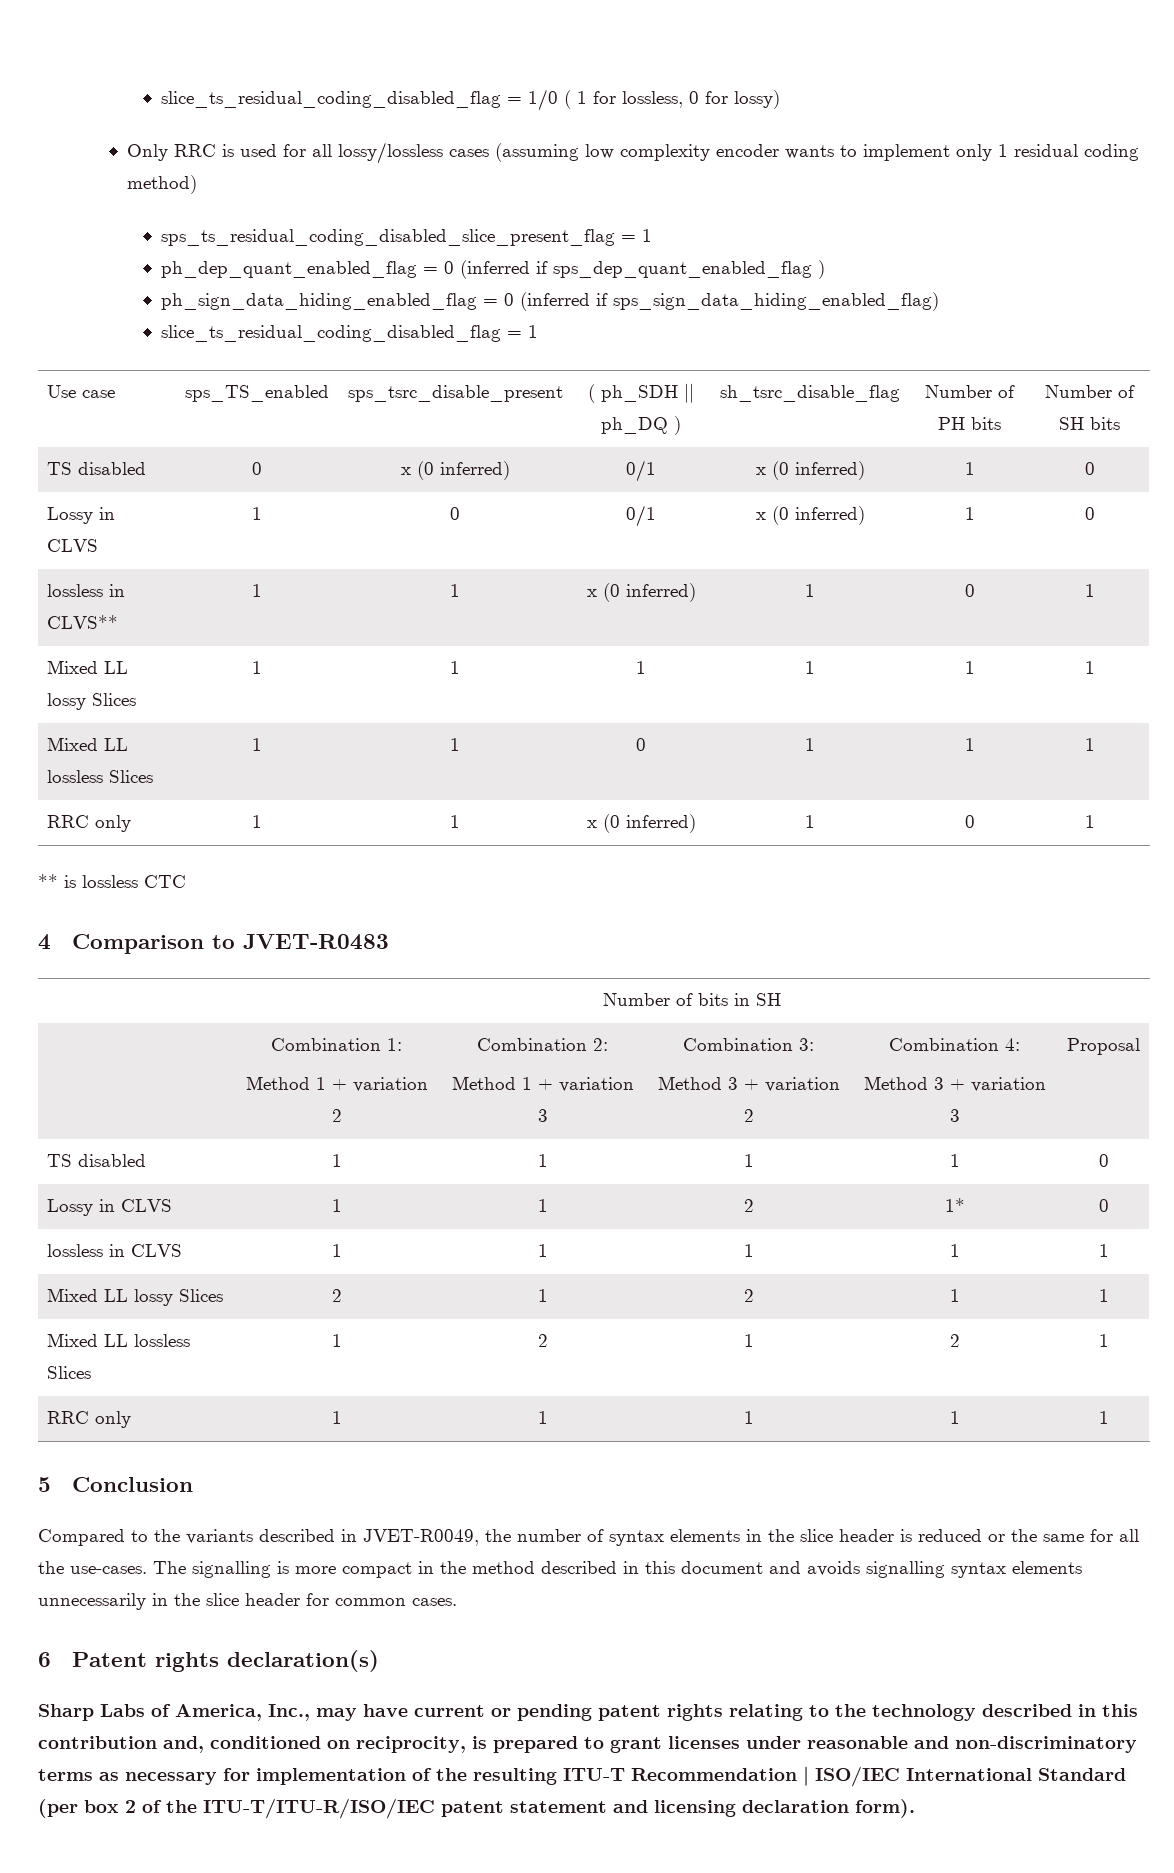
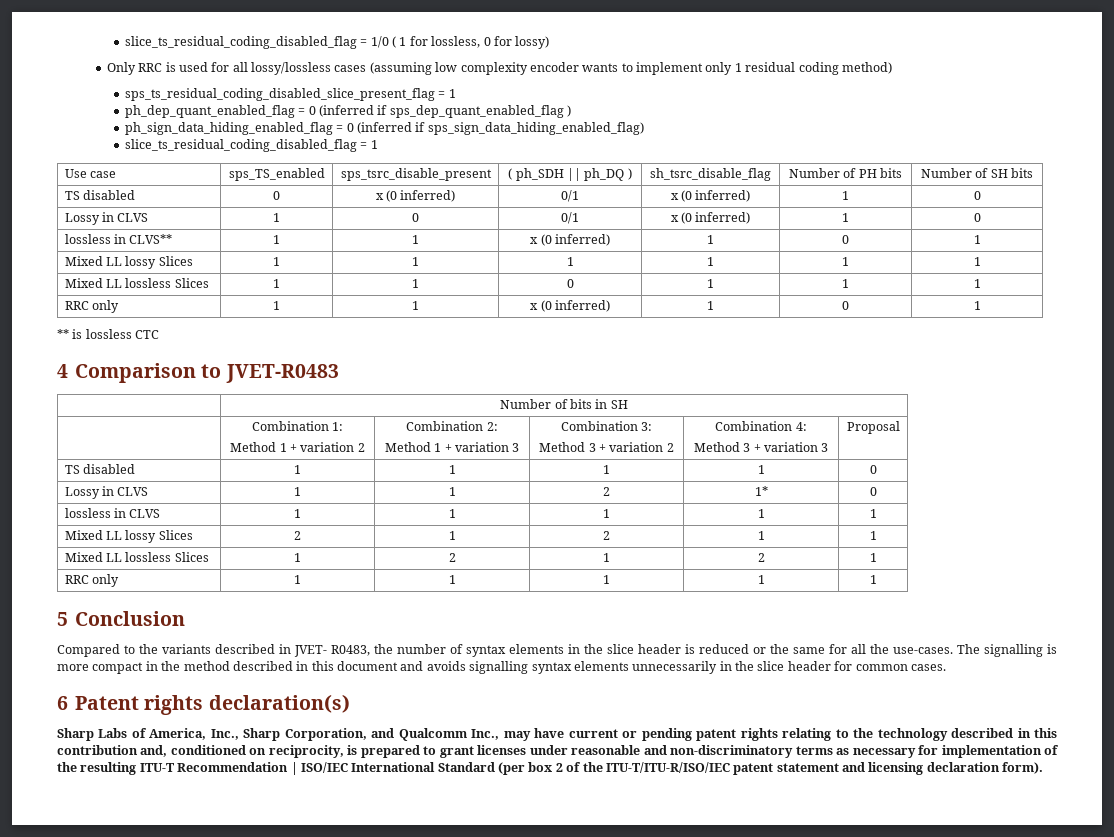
- Compared to the variants described in JVET-R0049, the number of syntax elements in the slice header is reduced or the same for all the use-cases.
+ Compared to the variants described in JVET- R0483, the number of syntax elements in the slice header is reduced or the same for all the use-cases.
- Sharp Labs of America, Inc., may have current or pending patent rights relating to the technology described in this contribution and, conditioned on reciprocity, is prepared to grant licenses under reasonable and non-discriminatory terms as necessary for implementation of the resulting ITU-T Recommendation | ISO/IEC International Standard (per box 2 of the ITU-T/ITU-R/ISO/IEC patent statement and licensing declaration form).
+ Sharp Labs of America, Inc., Sharp Corporation, and Qualcomm Inc., may have current or pending patent rights relating to the technology described in this contribution and, conditioned on reciprocity, is prepared to grant licenses under reasonable and non-discriminatory terms as necessary for implementation of the resulting ITU-T Recommendation | ISO/IEC International Standard (per box 2 of the ITU-T/ITU-R/ISO/IEC patent statement and licensing declaration form).

